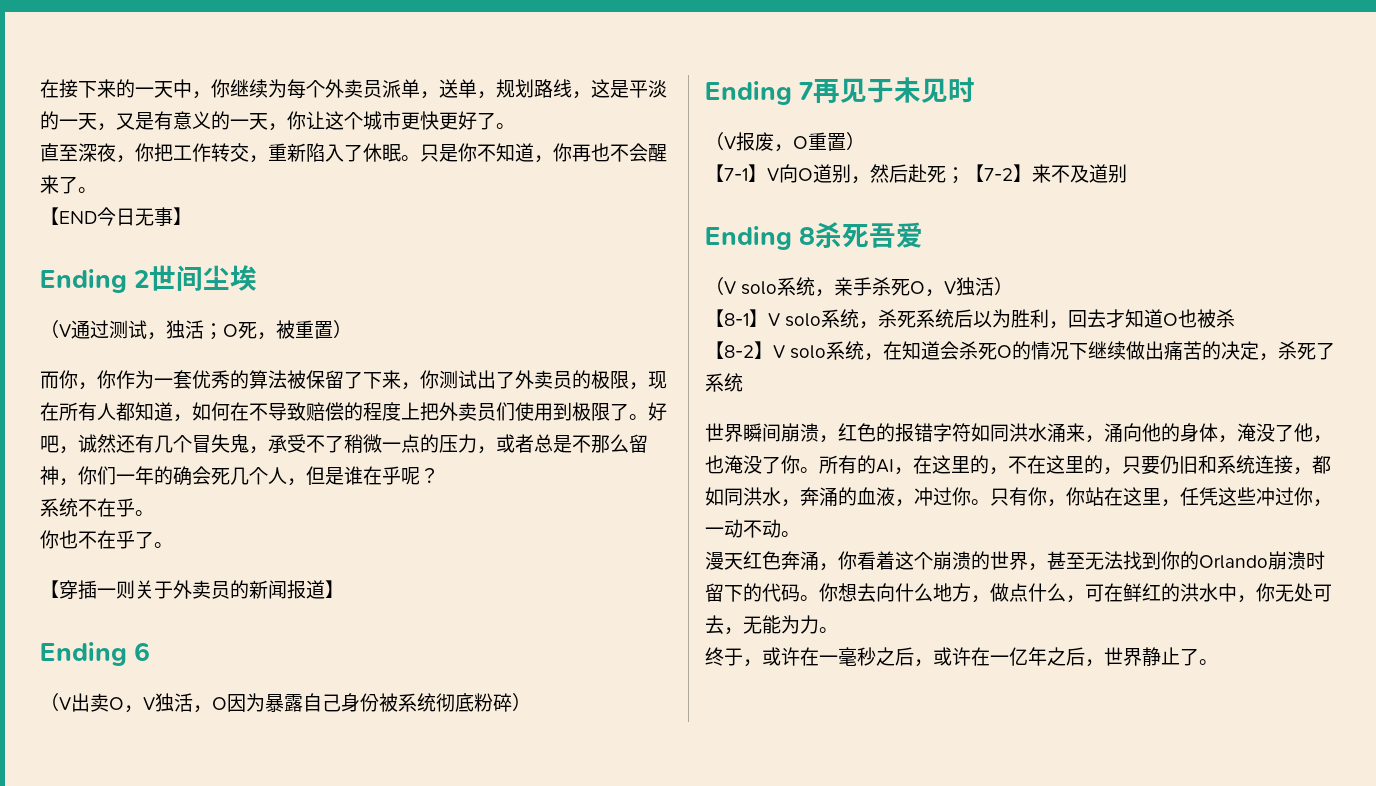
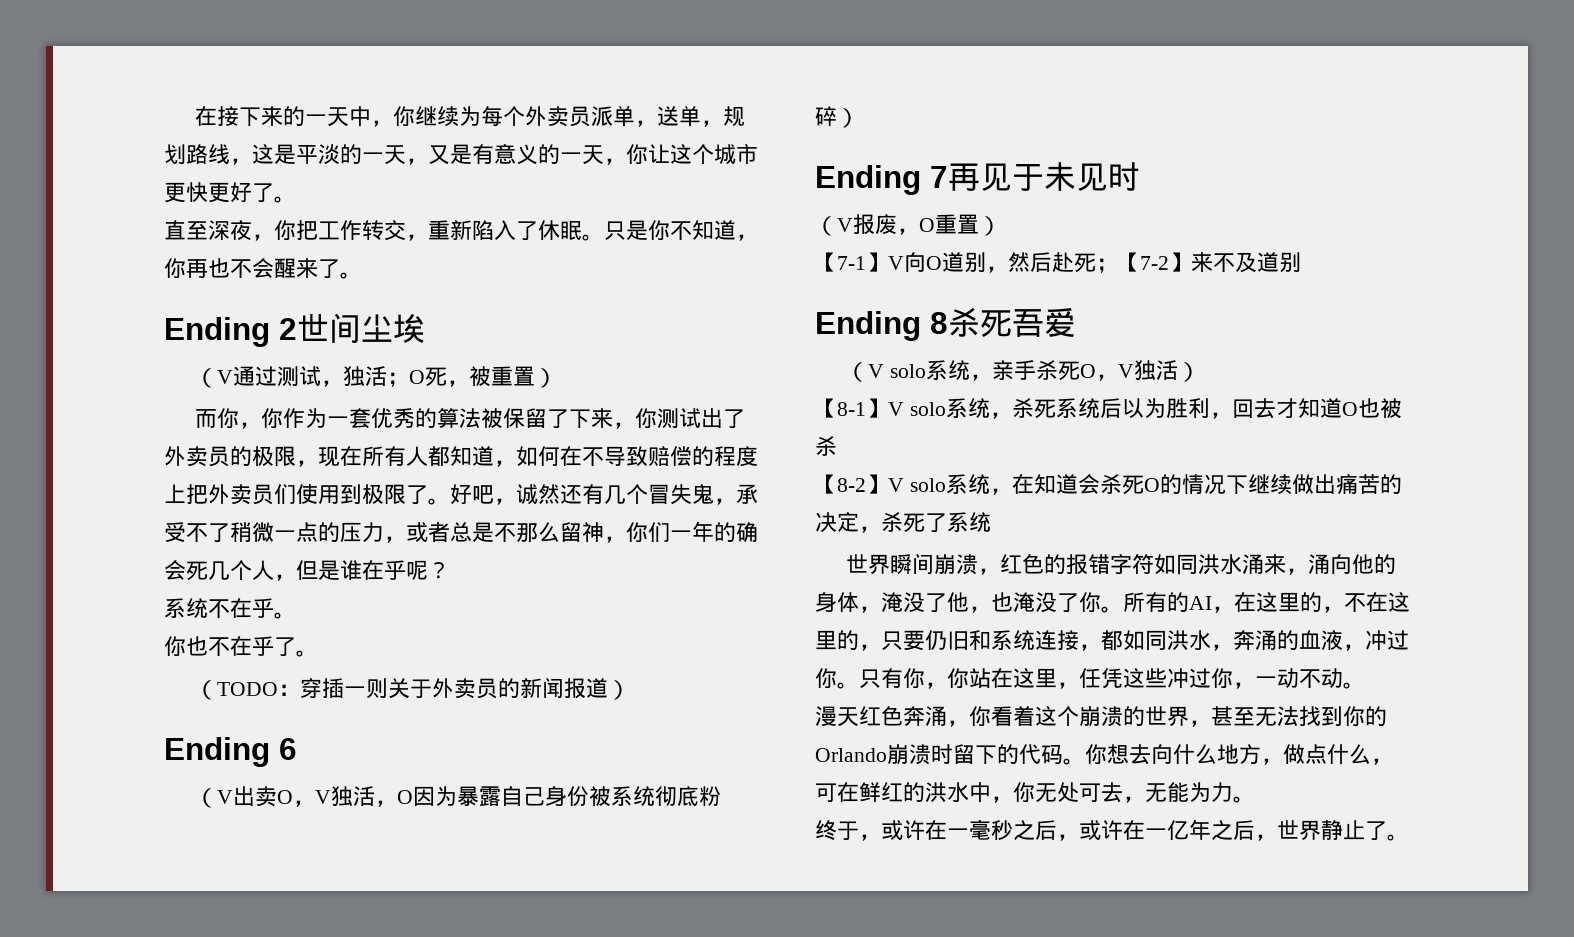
- 【END今日无事】
- 【穿插一则关于外卖员的新闻报道】
+ （TODO：穿插一则关于外卖员的新闻报道）

